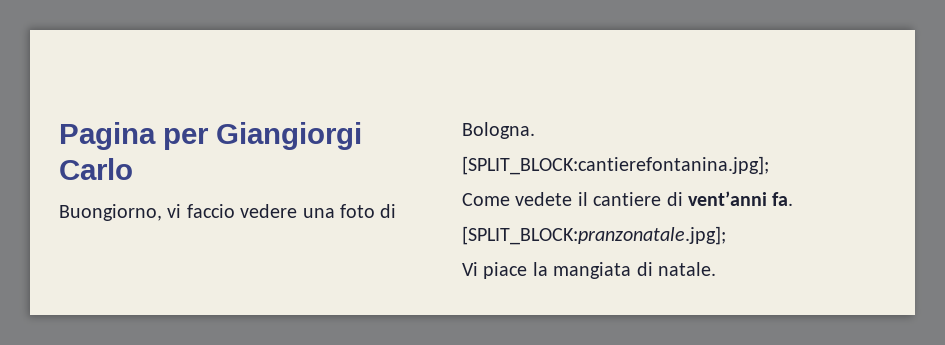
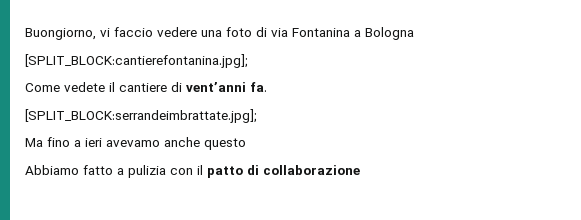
- Pagina per Giangiorgi Carlo
- Buongiorno, vi faccio vedere una foto di Bologna.
+ Buongiorno, vi faccio vedere una foto di via Fontanina a Bologna
- [SPLIT_BLOCK:pranzonatale.jpg];
- Vi piace la mangiata di natale.
+ [SPLIT_BLOCK:serrandeimbrattate.jpg];
+ Ma fino a ieri avevamo anche questo
+ Abbiamo fatto a pulizia con il patto di collaborazione

